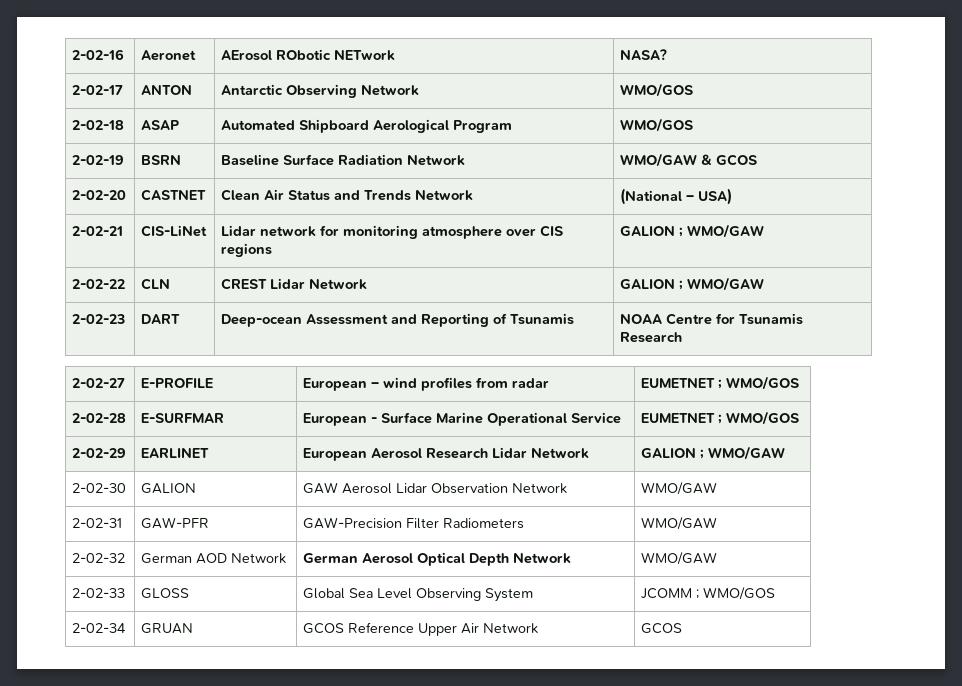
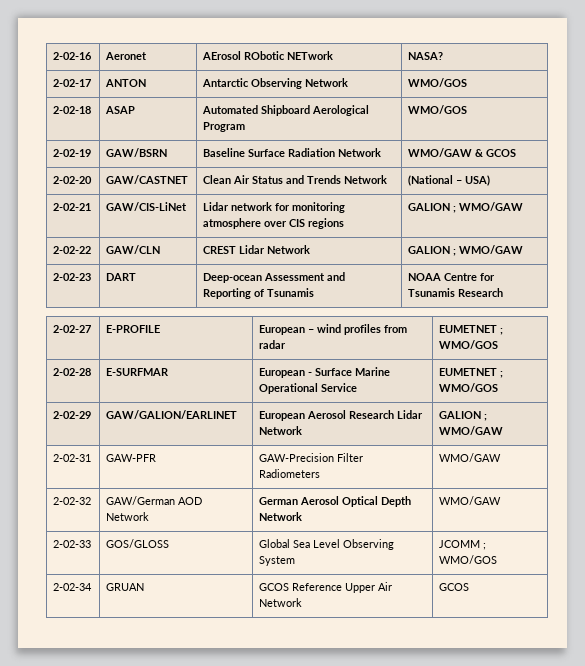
- 2-02-19 | BSRN | Baseline Surface Radiation Network | WMO/GAW & GCOS
+ 2-02-19 | GAW/BSRN | Baseline Surface Radiation Network | WMO/GAW & GCOS
- 2-02-20 | CASTNET | Clean Air Status and Trends Network | (National – USA)
+ 2-02-20 | GAW/CASTNET | Clean Air Status and Trends Network | (National – USA)
- 2-02-21 | CIS-LiNet | Lidar network for monitoring atmosphere over CIS regions | GALION ; WMO/GAW
+ 2-02-21 | GAW/CIS-LiNet | Lidar network for monitoring atmosphere over CIS regions | GALION ; WMO/GAW
- 2-02-22 | CLN | CREST Lidar Network | GALION ; WMO/GAW
+ 2-02-22 | GAW/CLN | CREST Lidar Network | GALION ; WMO/GAW
- 2-02-29 | EARLINET | European Aerosol Research Lidar Network | GALION ; WMO/GAW
+ 2-02-29 | GAW/GALION/EARLINET | European Aerosol Research Lidar Network | GALION ; WMO/GAW
- 2-02-30 | GALION | GAW Aerosol Lidar Observation Network | WMO/GAW
- 2-02-32 | German AOD Network | German Aerosol Optical Depth Network | WMO/GAW
+ 2-02-32 | GAW/German AOD Network | German Aerosol Optical Depth Network | WMO/GAW
- 2-02-33 | GLOSS | Global Sea Level Observing System | JCOMM ; WMO/GOS
+ 2-02-33 | GOS/GLOSS | Global Sea Level Observing System | JCOMM ; WMO/GOS

